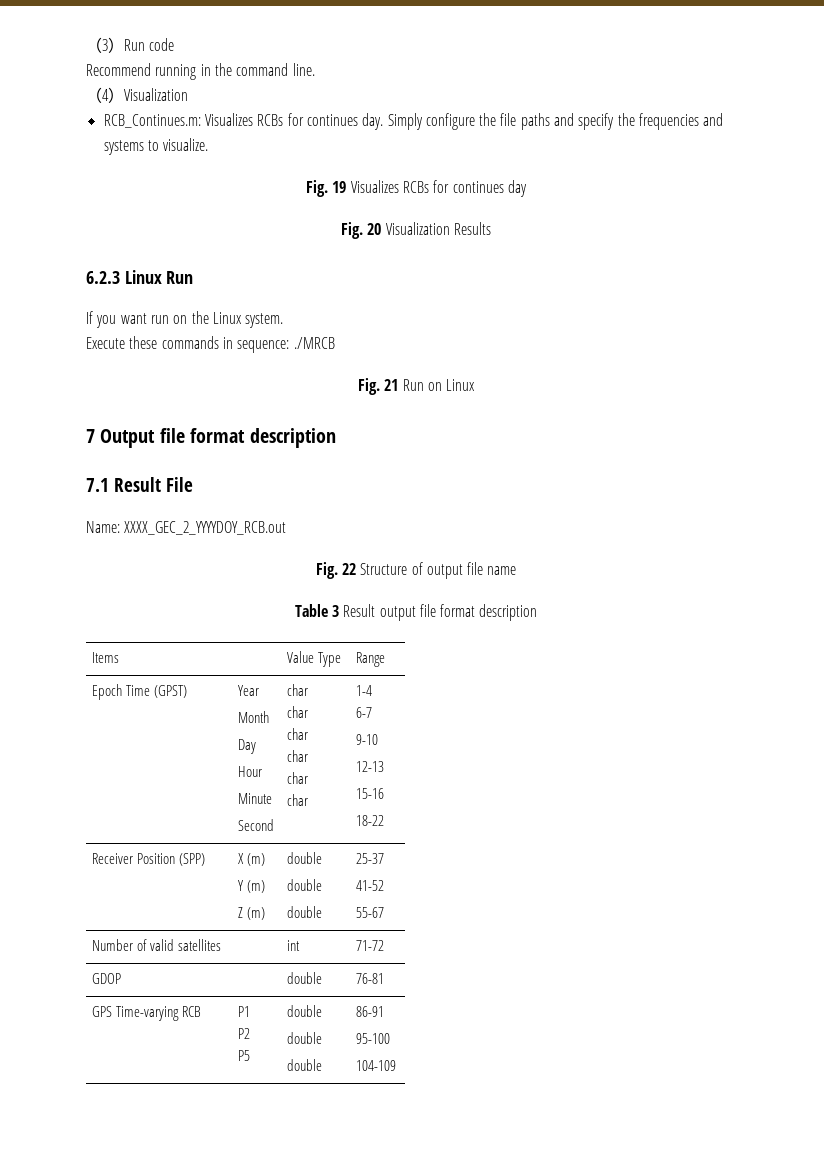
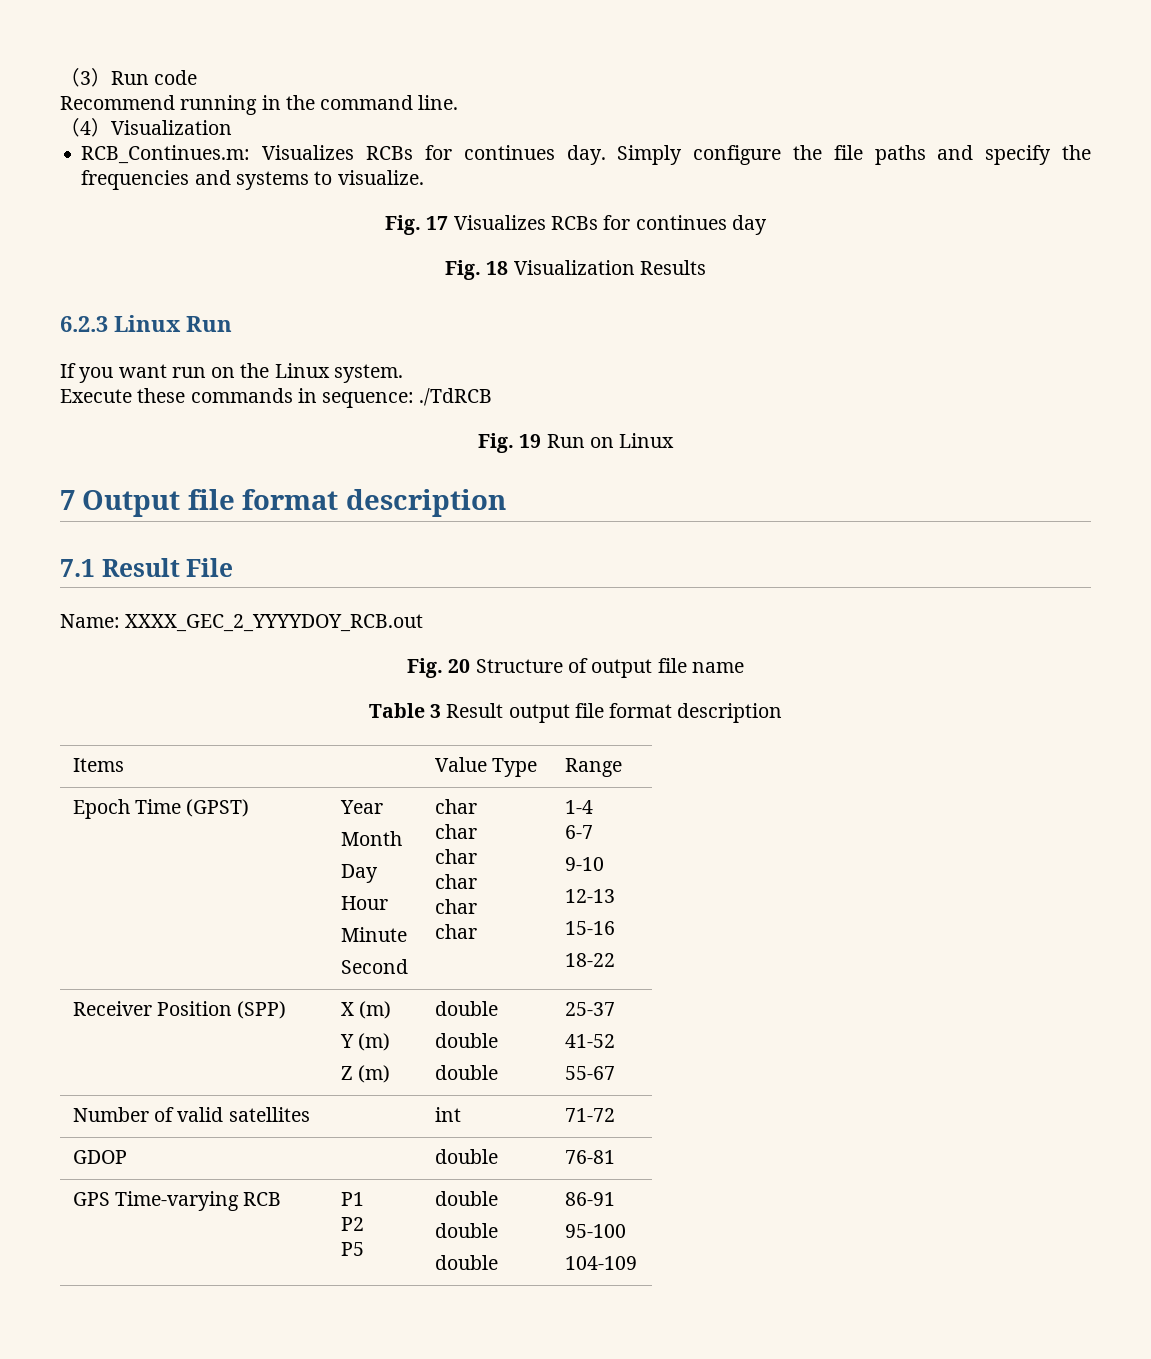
- Fig. 19 Visualizes RCBs for continues day
+ Fig. 17 Visualizes RCBs for continues day
- Fig. 20 Visualization Results
+ Fig. 18 Visualization Results
- Execute these commands in sequence: ./MRCB
- Fig. 21 Run on Linux
+ Execute these commands in sequence: ./TdRCB
+ Fig. 19 Run on Linux
- Fig. 22 Structure of output file name
+ Fig. 20 Structure of output file name

